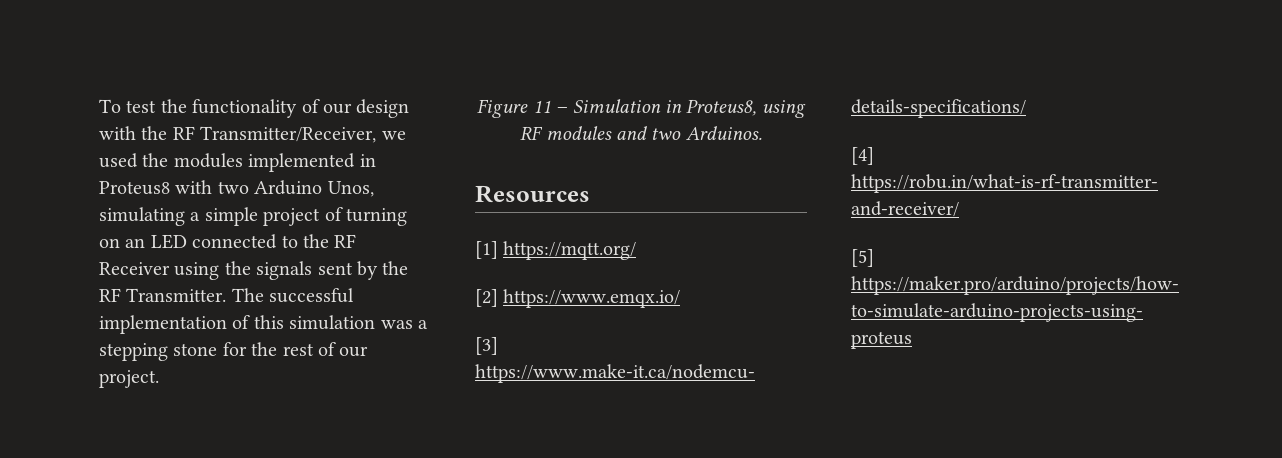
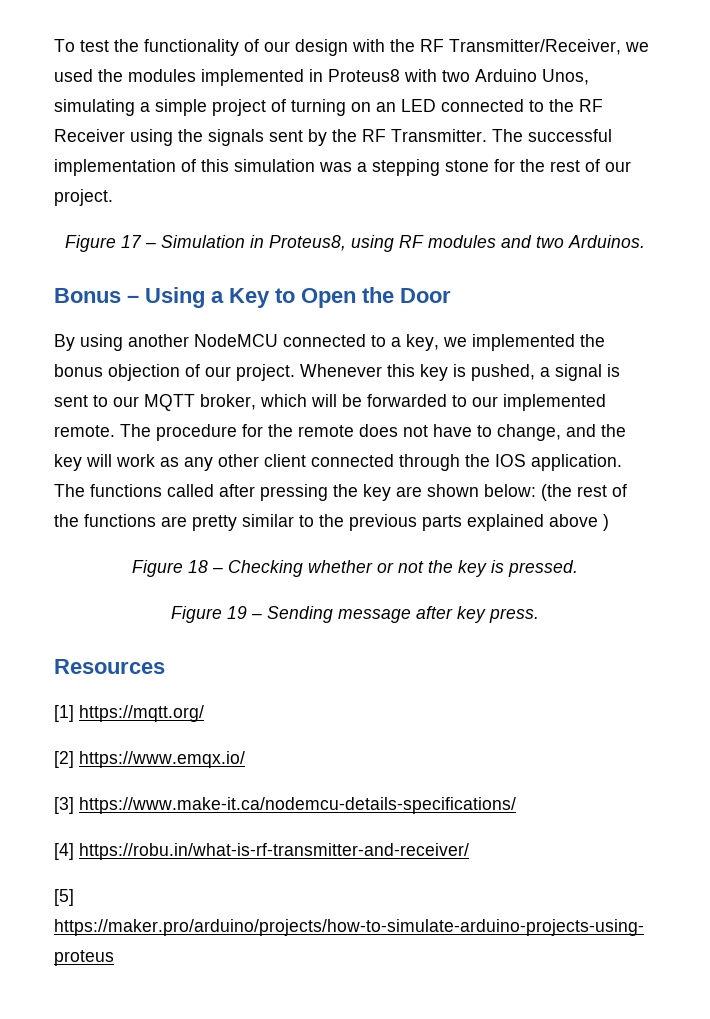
- Figure 11 – Simulation in Proteus8, using RF modules and two Arduinos.
+ Figure 17 – Simulation in Proteus8, using RF modules and two Arduinos.
+ Bonus – Using a Key to Open the Door
+ By using another NodeMCU connected to a key, we implemented the bonus objection of our project. Whenever this key is pushed, a signal is sent to our MQTT broker, which will be forwarded to our implemented remote. The procedure for the remote does not have to change, and the key will work as any other client connected through the IOS application. The functions called after pressing the key are shown below: (the rest of the functions are pretty similar to the previous parts explained above )
+ Figure 18 – Checking whether or not the key is pressed.
+ Figure 19 – Sending message after key press.

